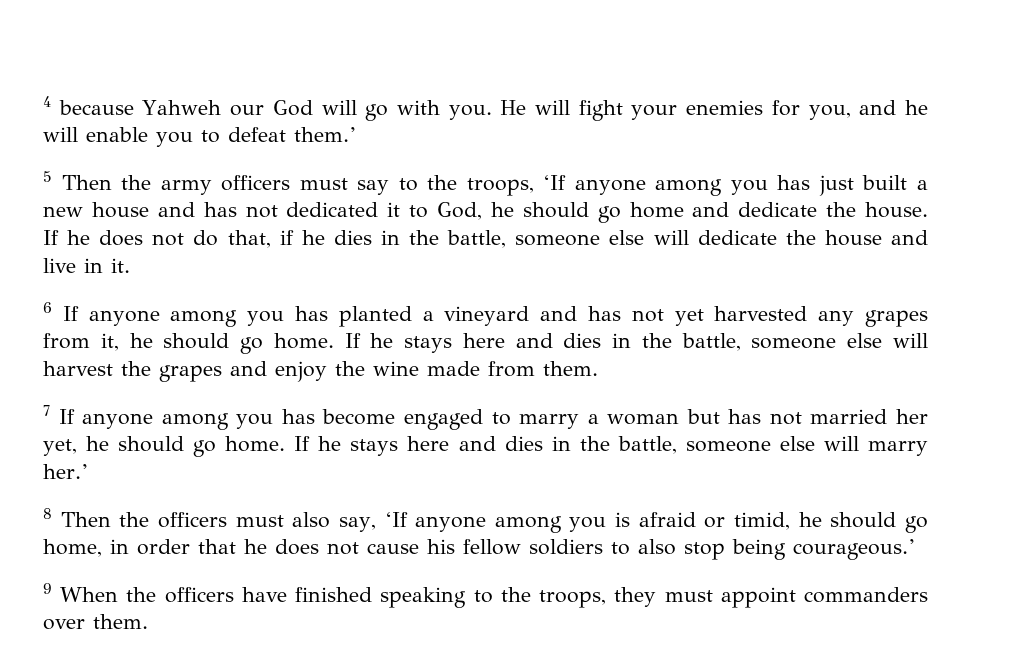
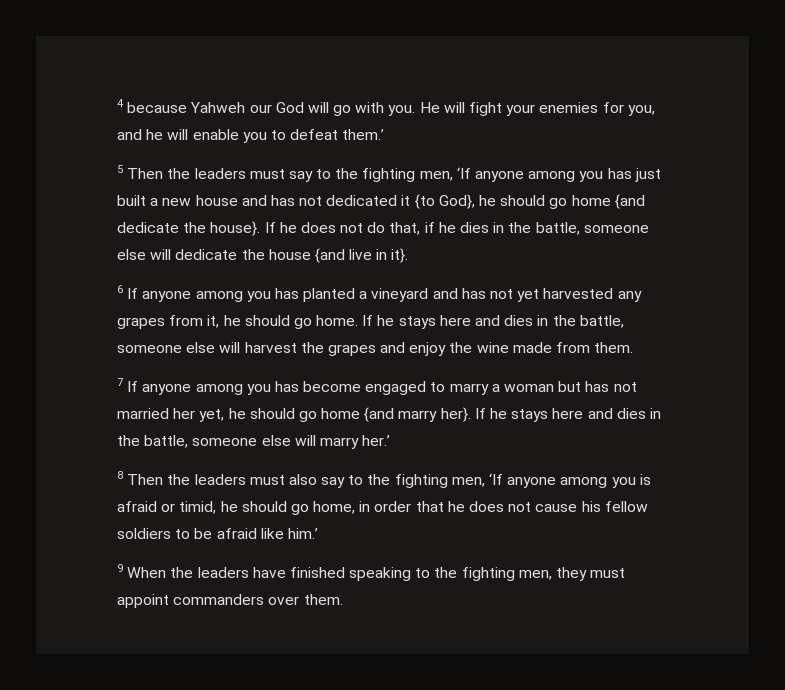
- 5 Then the army officers must say to the troops, ‘If anyone among you has just built a new house and has not dedicated it to God, he should go home and dedicate the house.
+ 5 Then the leaders must say to the fighting men, ‘If anyone among you has just built a new house and has not dedicated it {to God}, he should go home {and dedicate the house}.
- If he does not do that, if he dies in the battle, someone else will dedicate the house and live in it.
+ If he does not do that, if he dies in the battle, someone else will dedicate the house {and live in it}.
- 7 If anyone among you has become engaged to marry a woman but has not married her yet, he should go home.
+ 7 If anyone among you has become engaged to marry a woman but has not married her yet, he should go home {and marry her}.
- 8 Then the officers must also say, ‘If anyone among you is afraid or timid, he should go home, in order that he does not cause his fellow soldiers to also stop being courageous.’
+ 8 Then the leaders must also say to the fighting men, ‘If anyone among you is afraid or timid, he should go home, in order that he does not cause his fellow soldiers to be afraid like him.’
- 9 When the officers have finished speaking to the troops, they must appoint commanders over them.
+ 9 When the leaders have finished speaking to the fighting men, they must appoint commanders over them.

